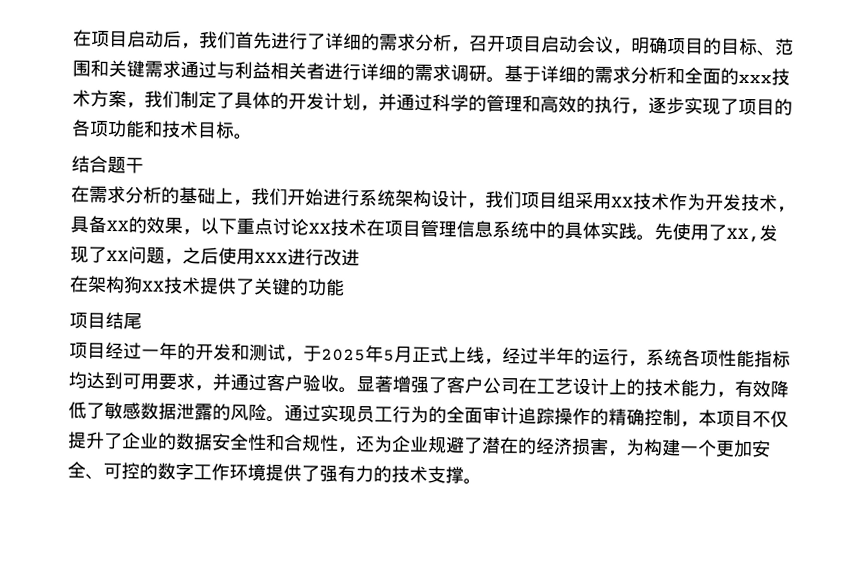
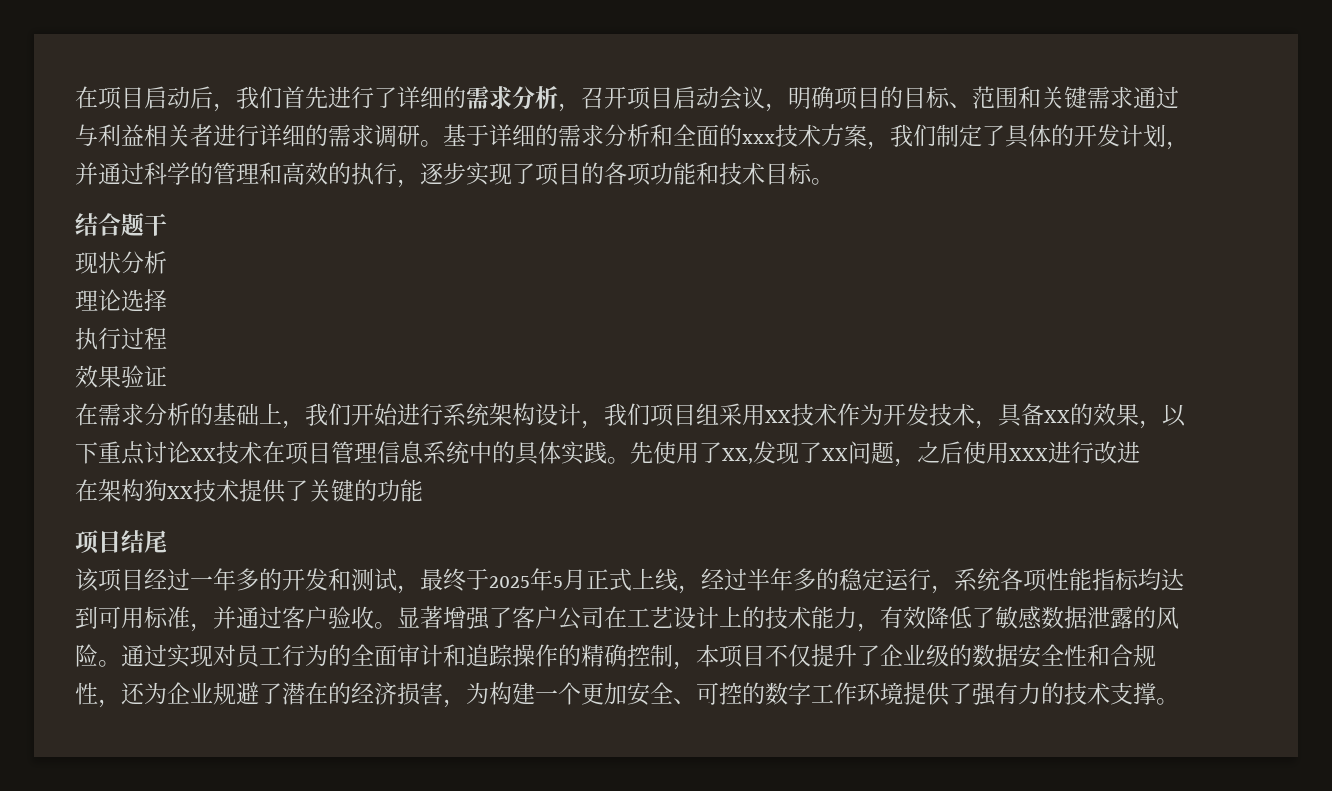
+ 现状分析
+ 理论选择
+ 执行过程
+ 效果验证
- 项目经过一年的开发和测试，于2025年5月正式上线，经过半年的运行，系统各项性能指标均达到可用要求，并通过客户验收。
+ 该项目经过一年多的开发和测试，最终于2025年5月正式上线，经过半年多的稳定运行，系统各项性能指标均达到可用标准，并通过客户验收。
- 通过实现员工行为的全面审计追踪操作的精确控制，本项目不仅提升了企业的数据安全性和合规性，还为企业规避了潜在的经济损害，为构建一个更加安全、可控的数字工作环境提供了强有力的技术支撑。
+ 通过实现对员工行为的全面审计和追踪操作的精确控制，本项目不仅提升了企业级的数据安全性和合规性，还为企业规避了潜在的经济损害，为构建一个更加安全、可控的数字工作环境提供了强有力的技术支撑。

